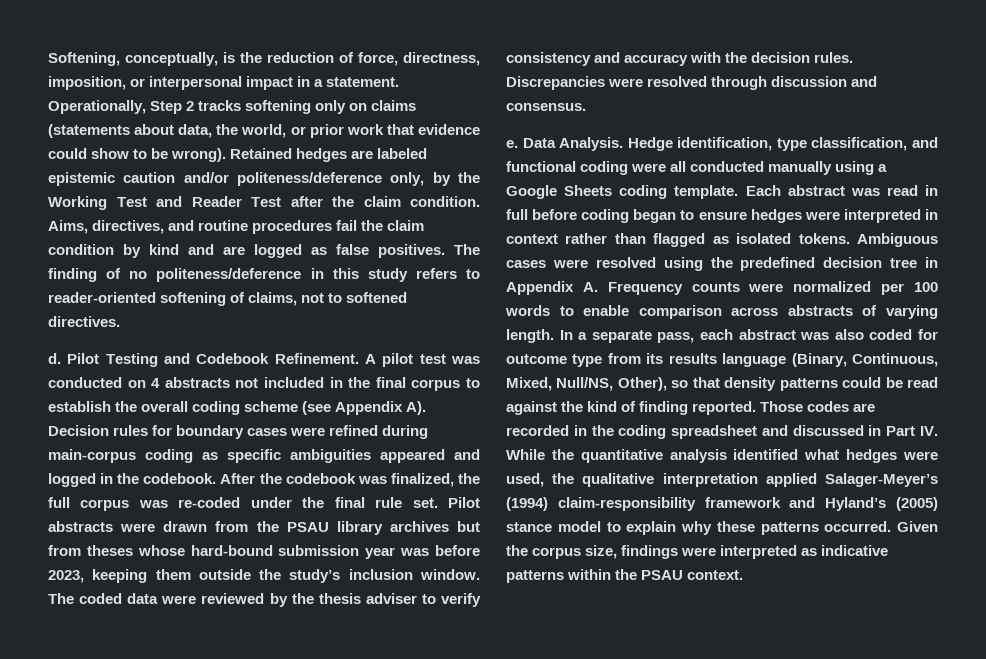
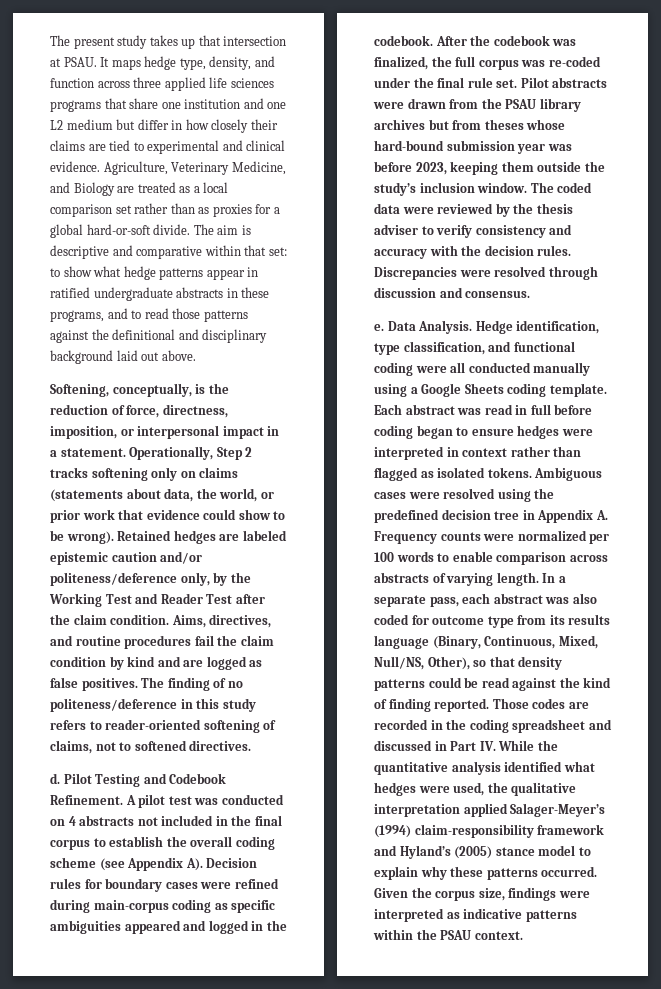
+ The present study takes up that intersection at PSAU. It maps hedge type, density, and function across three applied life sciences programs that share one institution and one L2 medium but differ in how closely their claims are tied to experimental and clinical evidence. Agriculture, Veterinary Medicine, and Biology are treated as a local comparison set rather than as proxies for a global hard-or-soft divide. The aim is descriptive and comparative within that set: to show what hedge patterns appear in ratified undergraduate abstracts in these programs, and to read those patterns against the definitional and disciplinary background laid out above.

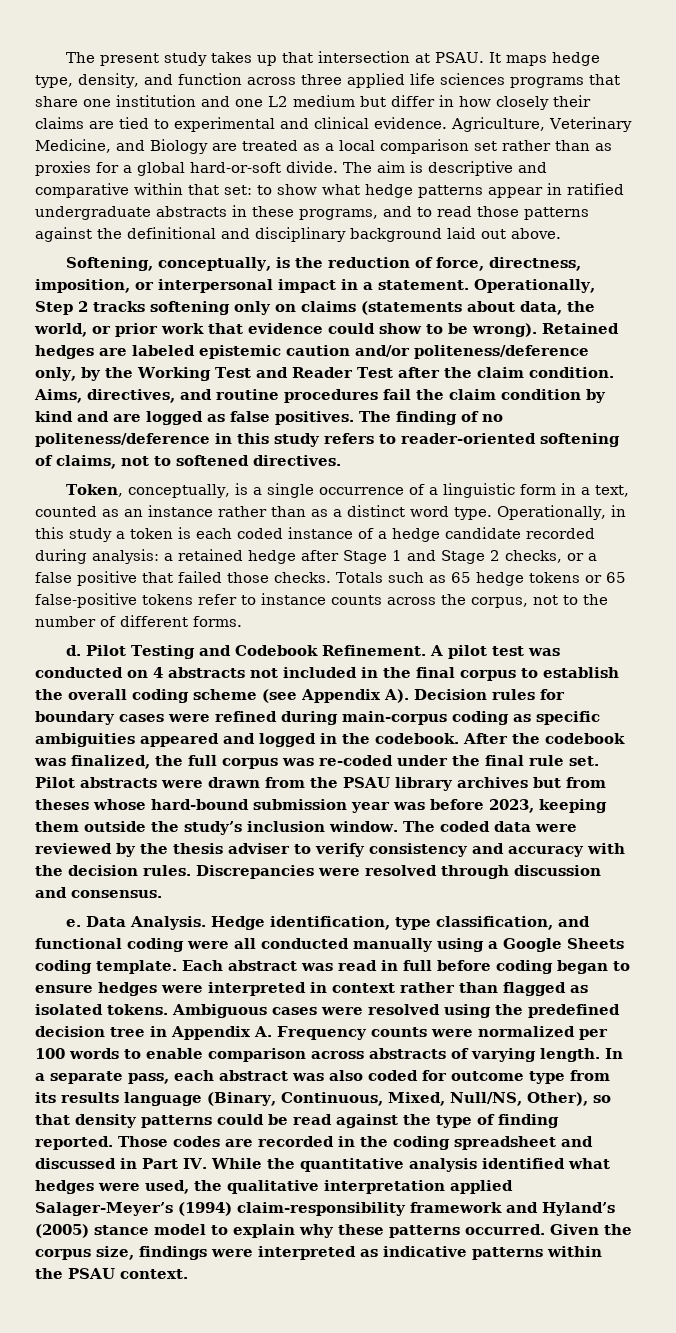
+ Token, conceptually, is a single occurrence of a linguistic form in a text, counted as an instance rather than as a distinct word type. Operationally, in this study a token is each coded instance of a hedge candidate recorded during analysis: a retained hedge after Stage 1 and Stage 2 checks, or a false positive that failed those checks. Totals such as 65 hedge tokens or 65 false-positive tokens refer to instance counts across the corpus, not to the number of different forms.
- In a separate pass, each abstract was also coded for outcome type from its results language (Binary, Continuous, Mixed, Null/NS, Other), so that density patterns could be read against the kind of finding reported.
+ In a separate pass, each abstract was also coded for outcome type from its results language (Binary, Continuous, Mixed, Null/NS, Other), so that density patterns could be read against the type of finding reported.

